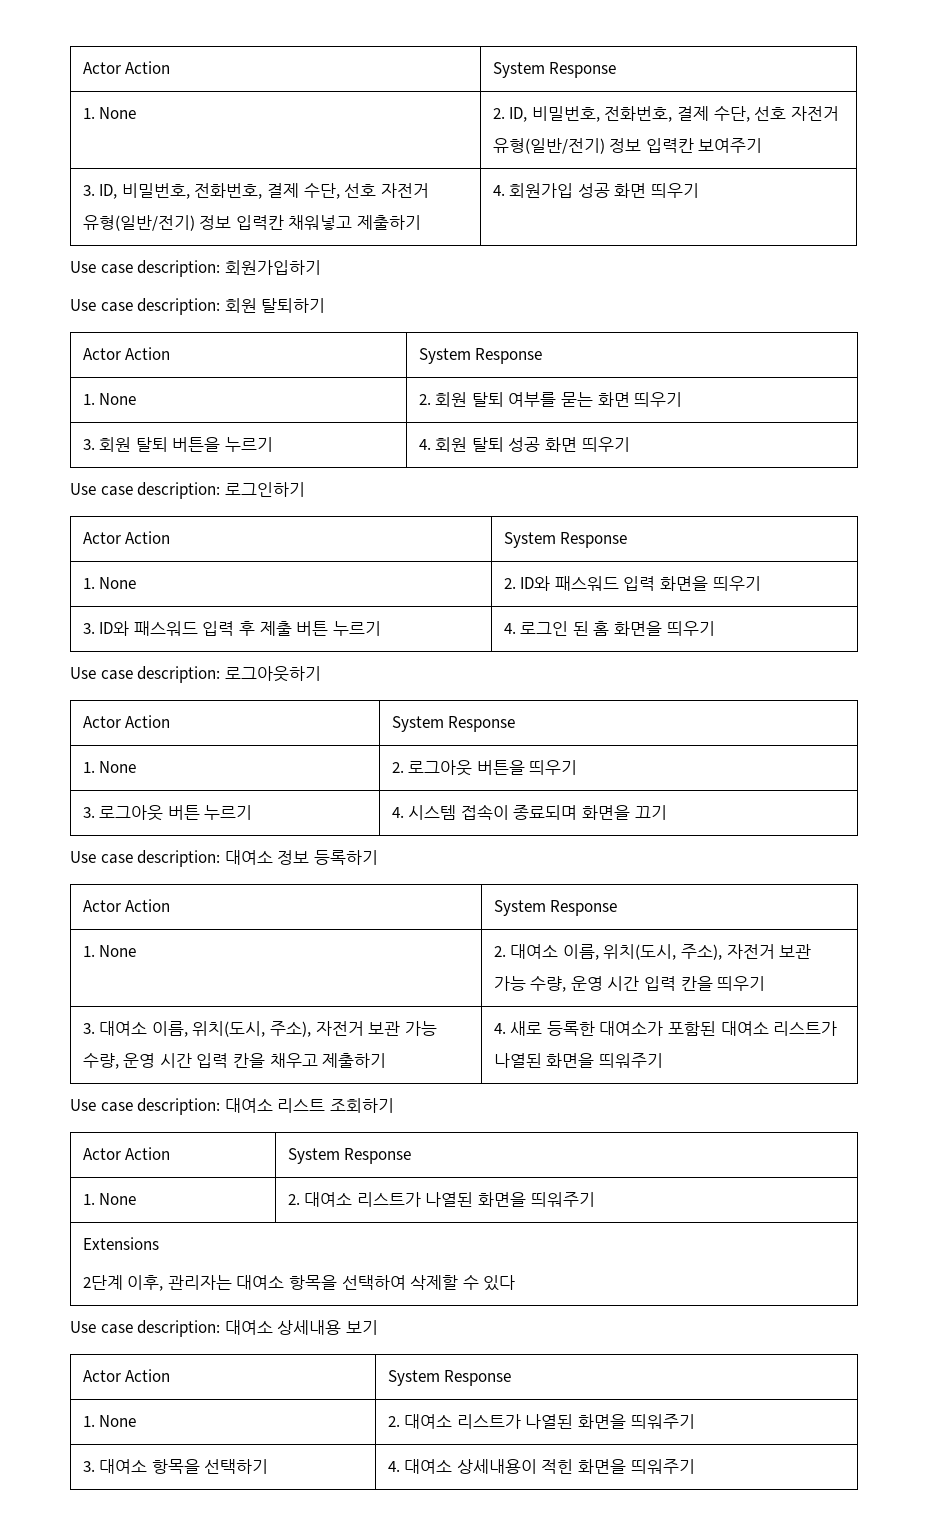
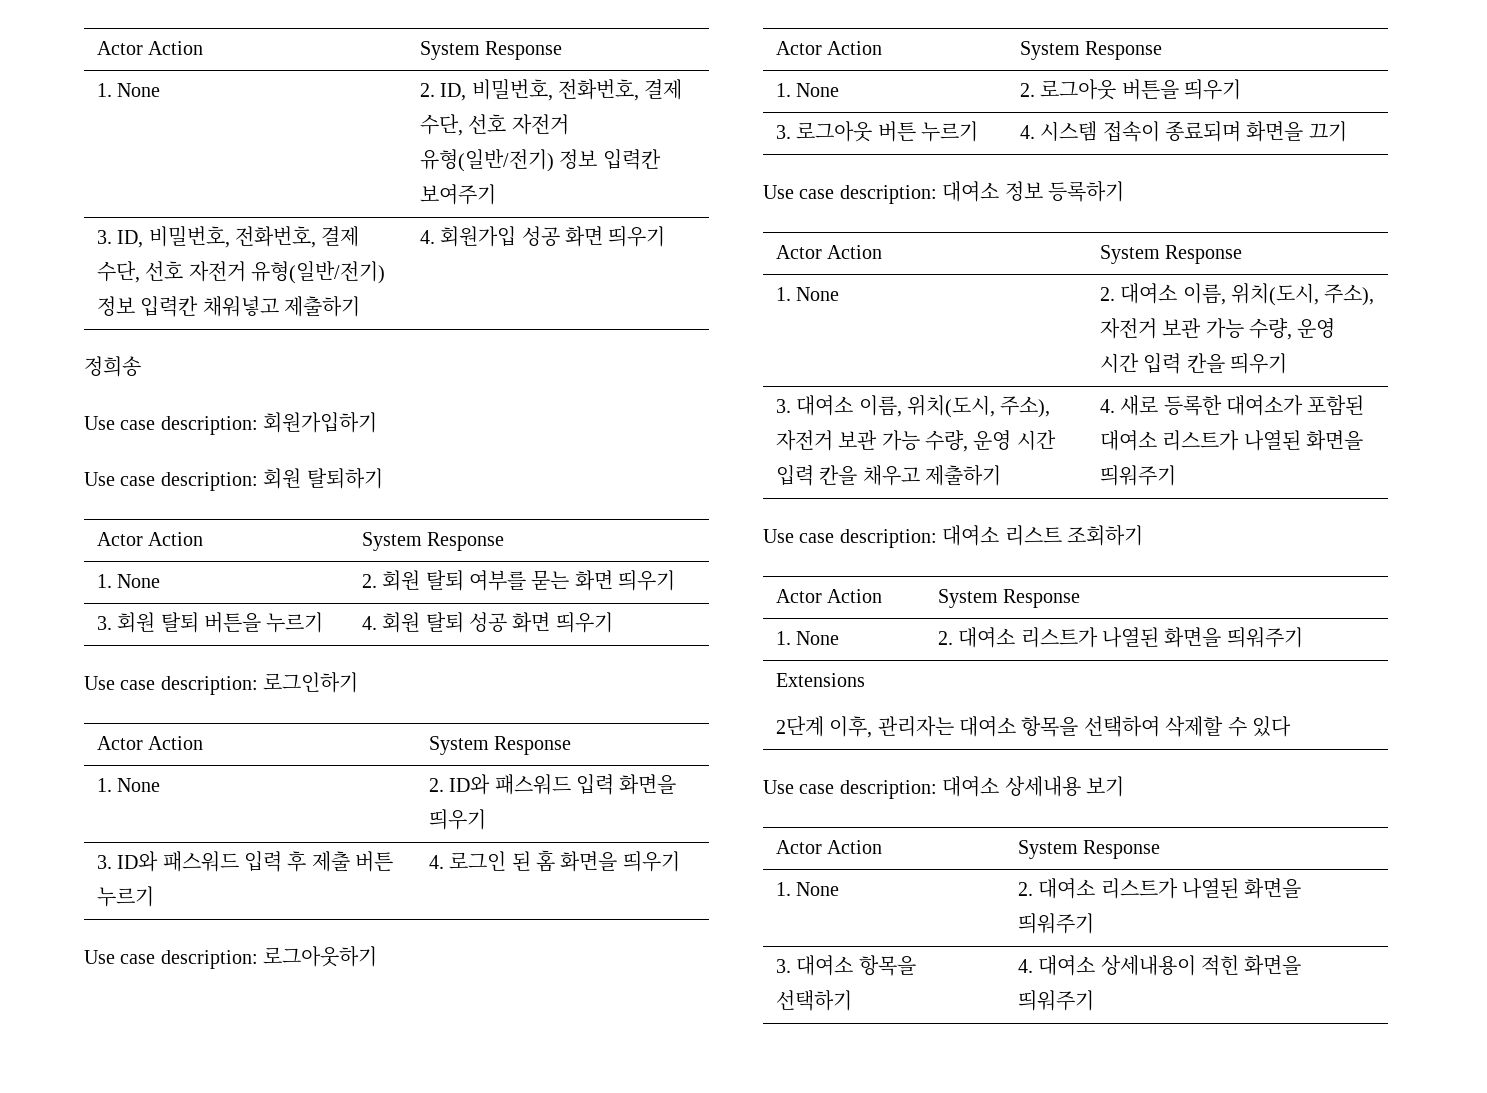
+ 정희송

